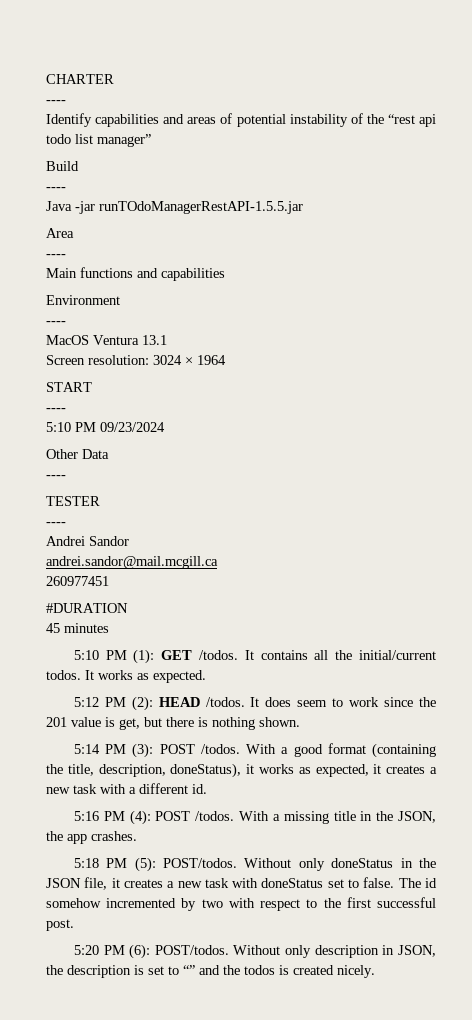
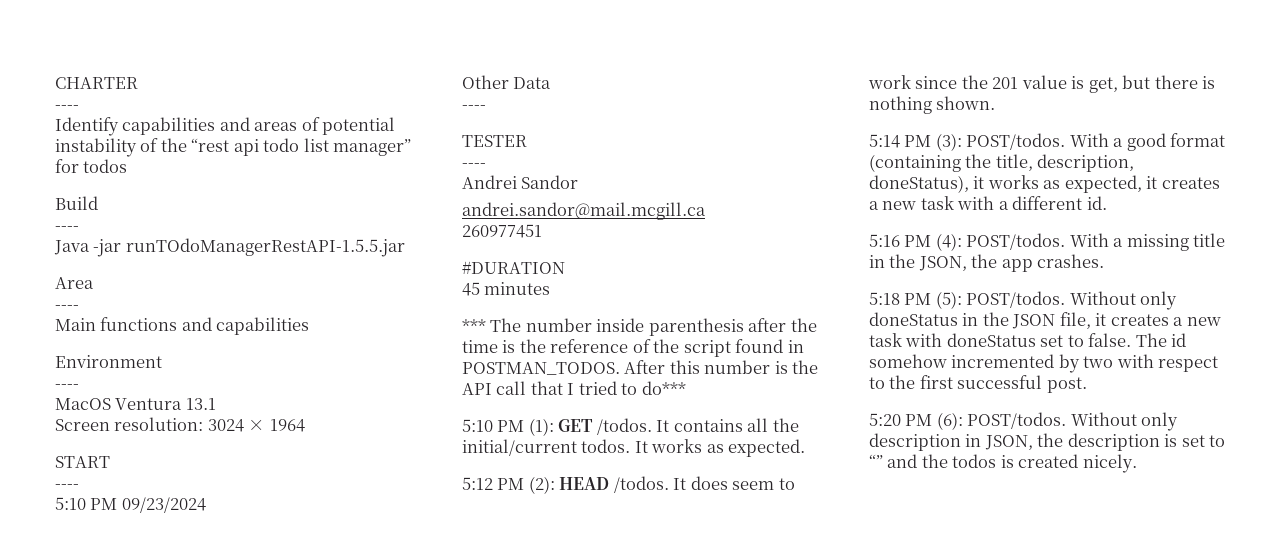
- Identify capabilities and areas of potential instability of the “rest api todo list manager”
+ Identify capabilities and areas of potential instability of the “rest api todo list manager” for todos
+ *** The number inside parenthesis after the time is the reference of the script found in POSTMAN_TODOS. After this number is the API call that I tried to do***
- 5:14 PM (3): POST /todos.
+ 5:14 PM (3): POST/todos.
- 5:16 PM (4): POST /todos.
+ 5:16 PM (4): POST/todos.

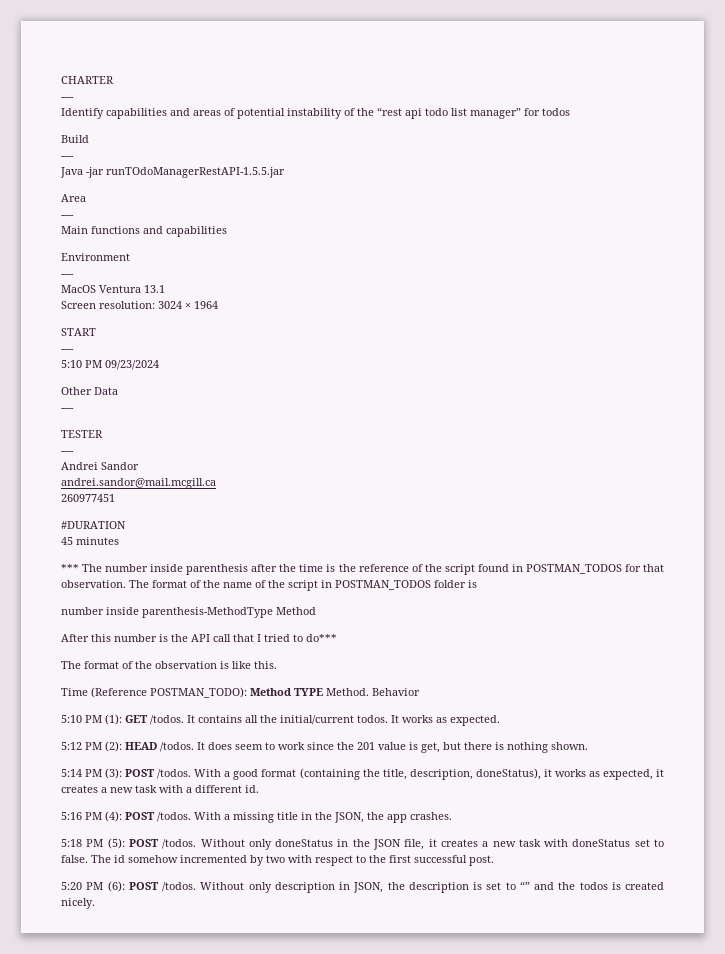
- *** The number inside parenthesis after the time is the reference of the script found in POSTMAN_TODOS. After this number is the API call that I tried to do***
+ *** The number inside parenthesis after the time is the reference of the script found in POSTMAN_TODOS for that observation. The format of the name of the script in POSTMAN_TODOS folder is
+ number inside parenthesis-MethodType Method
+ After this number is the API call that I tried to do***
+ The format of the observation is like this.
+ Time (Reference POSTMAN_TODO): Method TYPE Method. Behavior
- 5:14 PM (3): POST/todos.
+ 5:14 PM (3): POST /todos.
- 5:16 PM (4): POST/todos.
+ 5:16 PM (4): POST /todos.
- 5:18 PM (5): POST/todos.
+ 5:18 PM (5): POST /todos.
- 5:20 PM (6): POST/todos.
+ 5:20 PM (6): POST /todos.

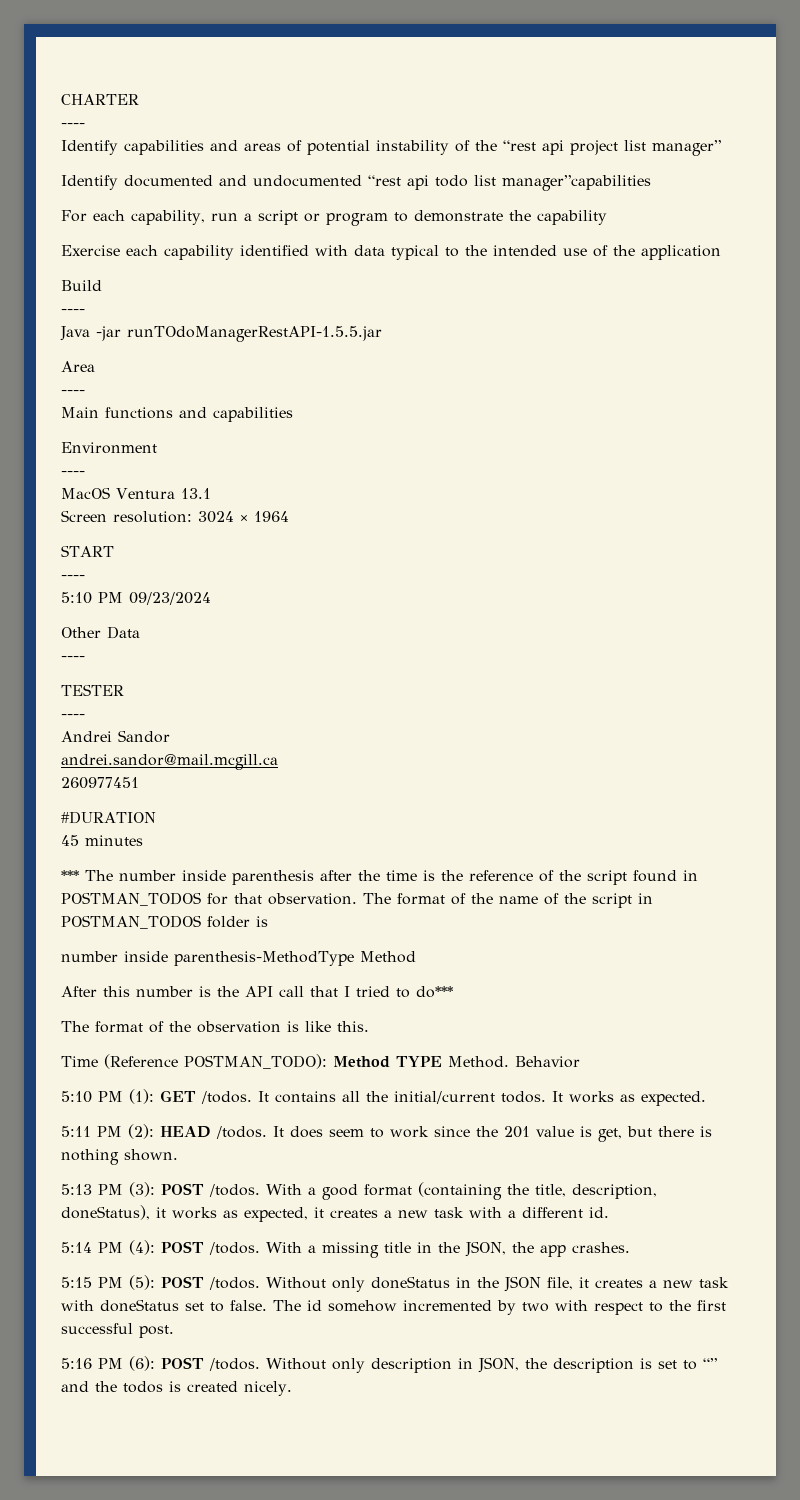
- Identify capabilities and areas of potential instability of the “rest api todo list manager” for todos
+ Identify capabilities and areas of potential instability of the “rest api project list manager”
+ Identify documented and undocumented “rest api todo list manager”capabilities
+ For each capability, run a script or program to demonstrate the capability
+ Exercise each capability identified with data typical to the intended use of the application
- 5:12 PM (2): HEAD /todos.
+ 5:11 PM (2): HEAD /todos.
- 5:14 PM (3): POST /todos.
+ 5:13 PM (3): POST /todos.
- 5:16 PM (4): POST /todos.
+ 5:14 PM (4): POST /todos.
- 5:18 PM (5): POST /todos.
+ 5:15 PM (5): POST /todos.
- 5:20 PM (6): POST /todos.
+ 5:16 PM (6): POST /todos.

